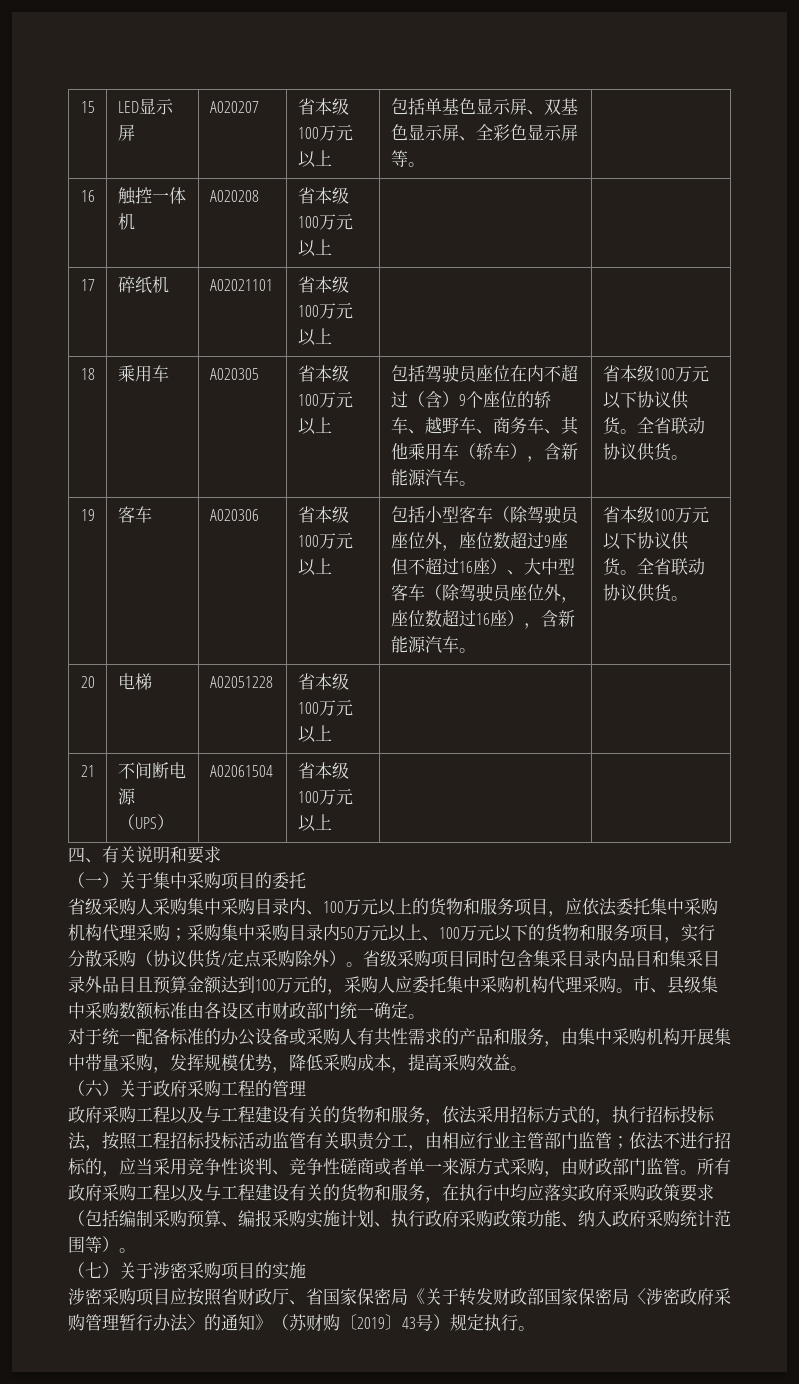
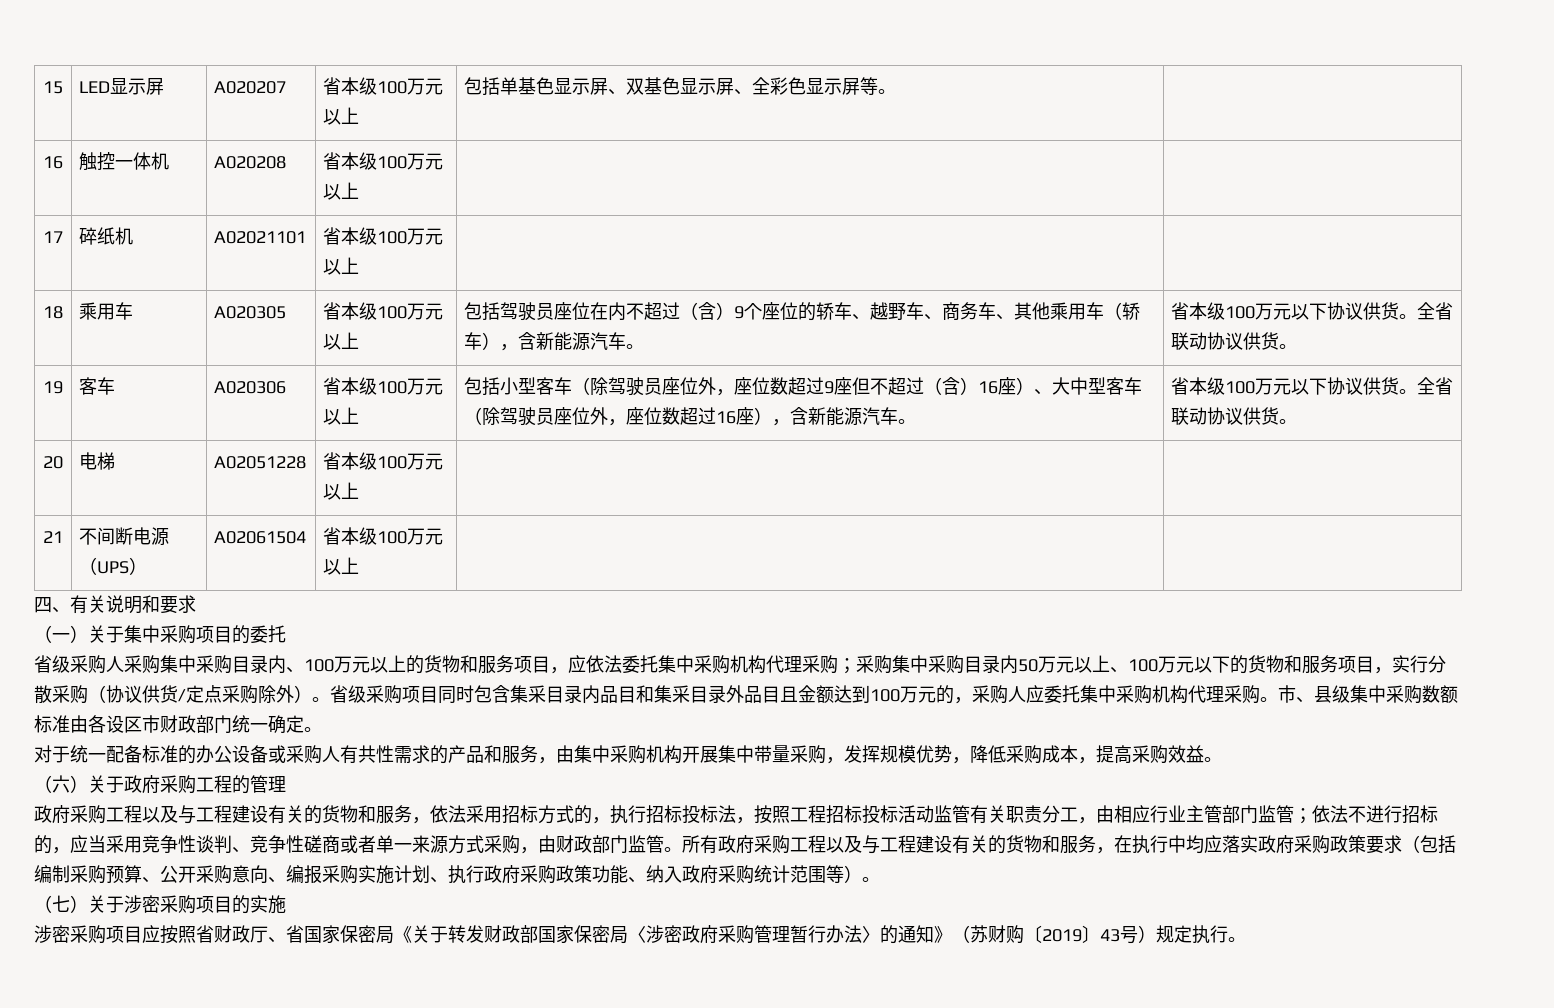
- 包括小型客车（除驾驶员座位外，座位数超过9座但不超过16座）、大中型客车（除驾驶员座位外，座位数超过16座），含新能源汽车。
+ 包括小型客车（除驾驶员座位外，座位数超过9座但不超过（含）16座）、大中型客车（除驾驶员座位外，座位数超过16座），含新能源汽车。
- 省级采购项目同时包含集采目录内品目和集采目录外品目且预算金额达到100万元的，采购人应委托集中采购机构代理采购。
+ 省级采购项目同时包含集采目录内品目和集采目录外品目且金额达到100万元的，采购人应委托集中采购机构代理采购。
- 所有政府采购工程以及与工程建设有关的货物和服务，在执行中均应落实政府采购政策要求（包括编制采购预算、编报采购实施计划、执行政府采购政策功能、纳入政府采购统计范围等）。
+ 所有政府采购工程以及与工程建设有关的货物和服务，在执行中均应落实政府采购政策要求（包括编制采购预算、公开采购意向、编报采购实施计划、执行政府采购政策功能、纳入政府采购统计范围等）。

